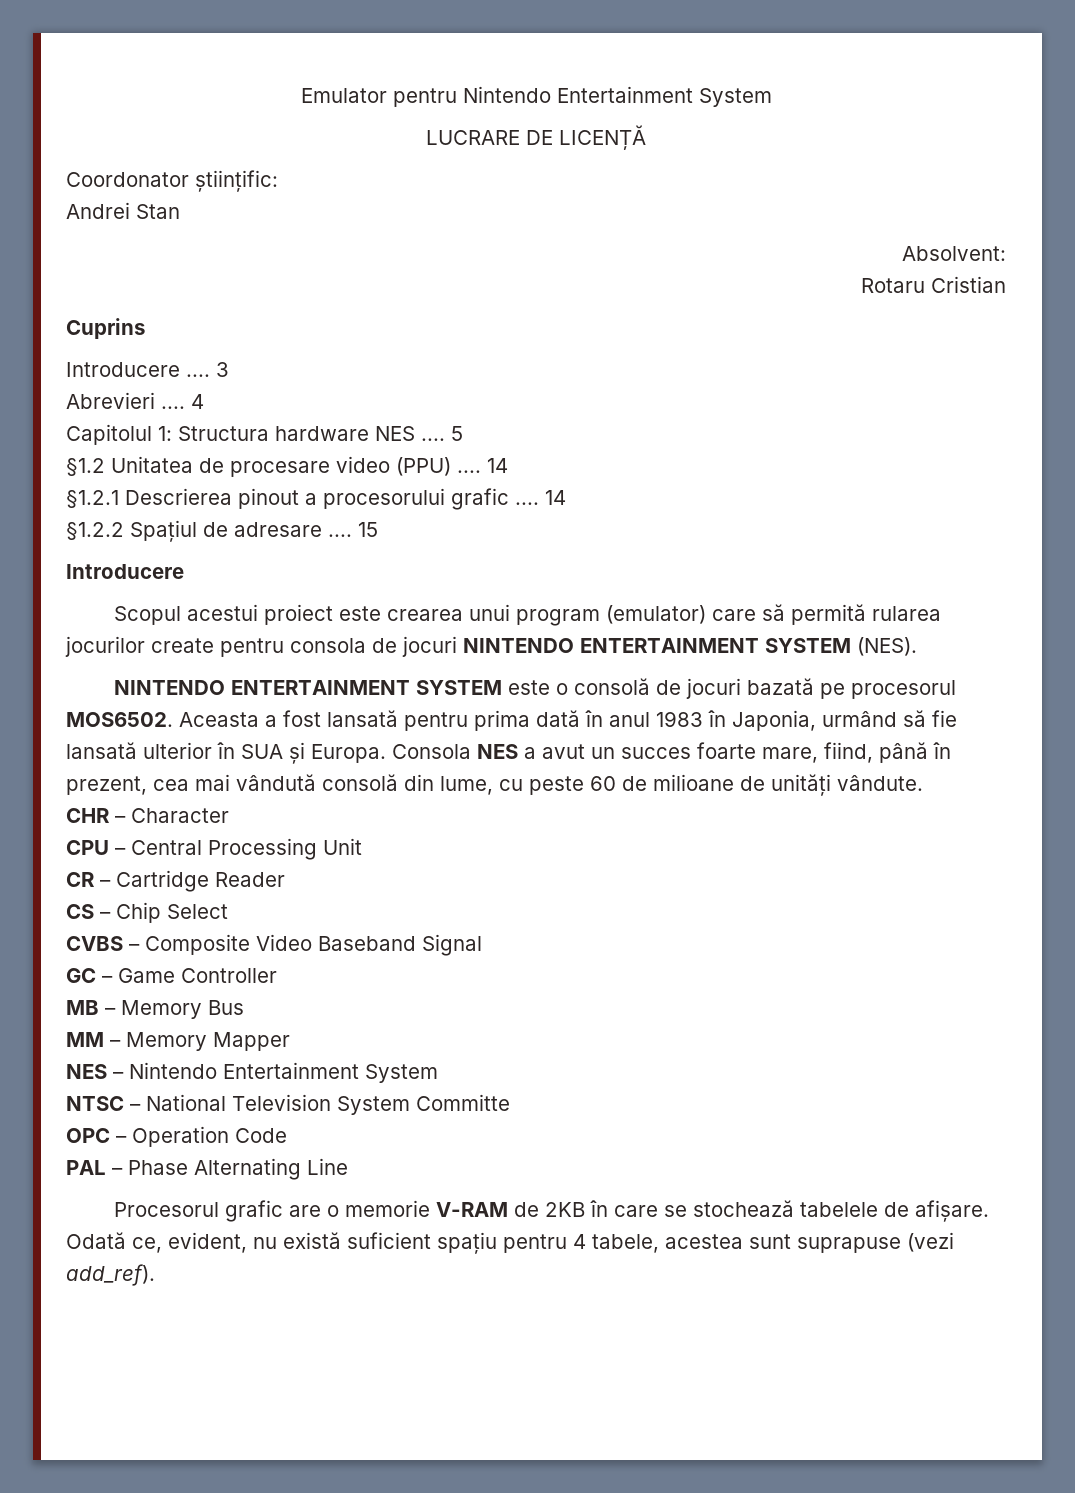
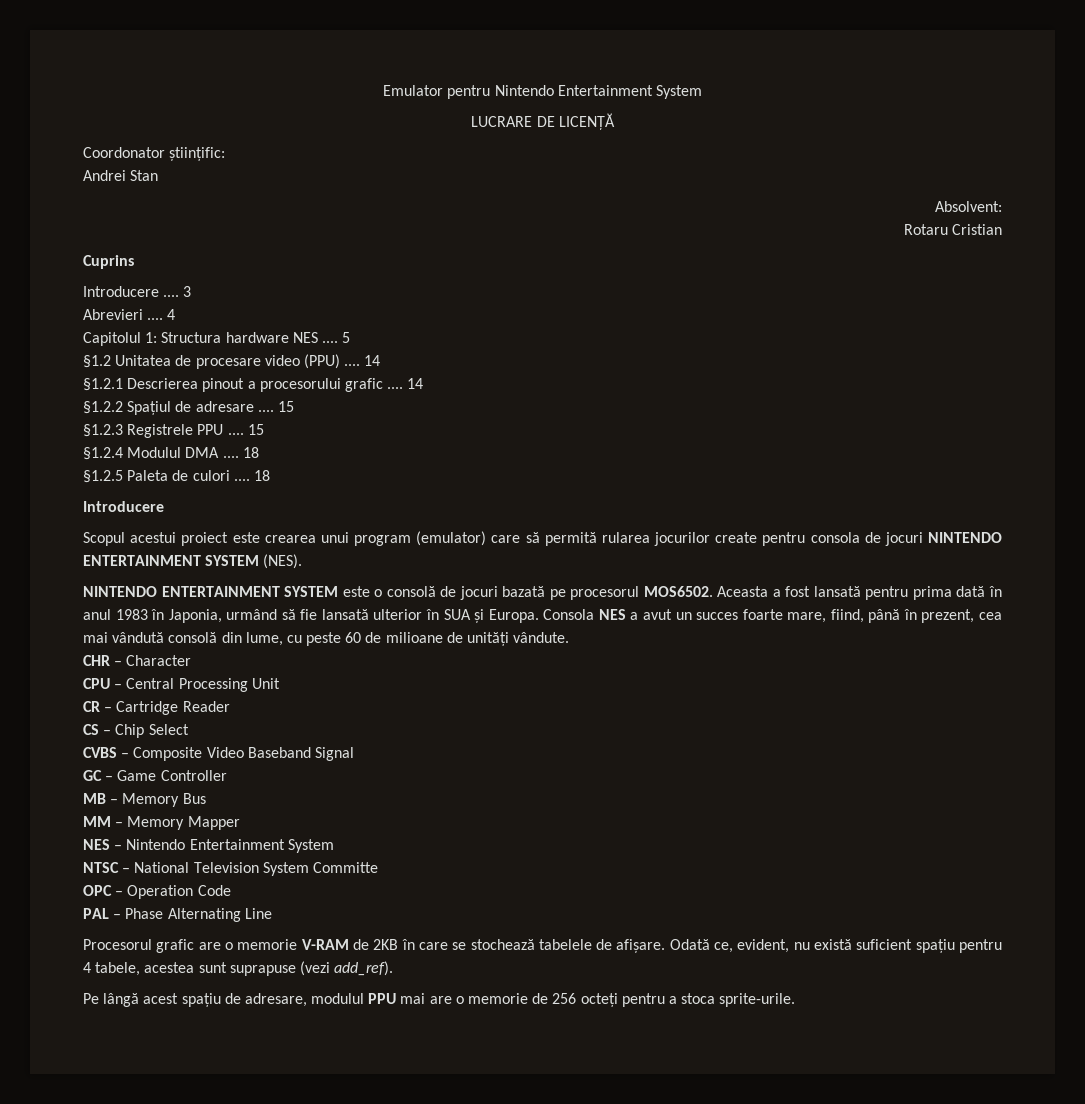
+ §1.2.3 Registrele PPU .... 15
+ §1.2.4 Modulul DMA .... 18
+ §1.2.5 Paleta de culori .... 18
+ Pe lângă acest spațiu de adresare, modulul PPU mai are o memorie de 256 octeți pentru a stoca sprite-urile.

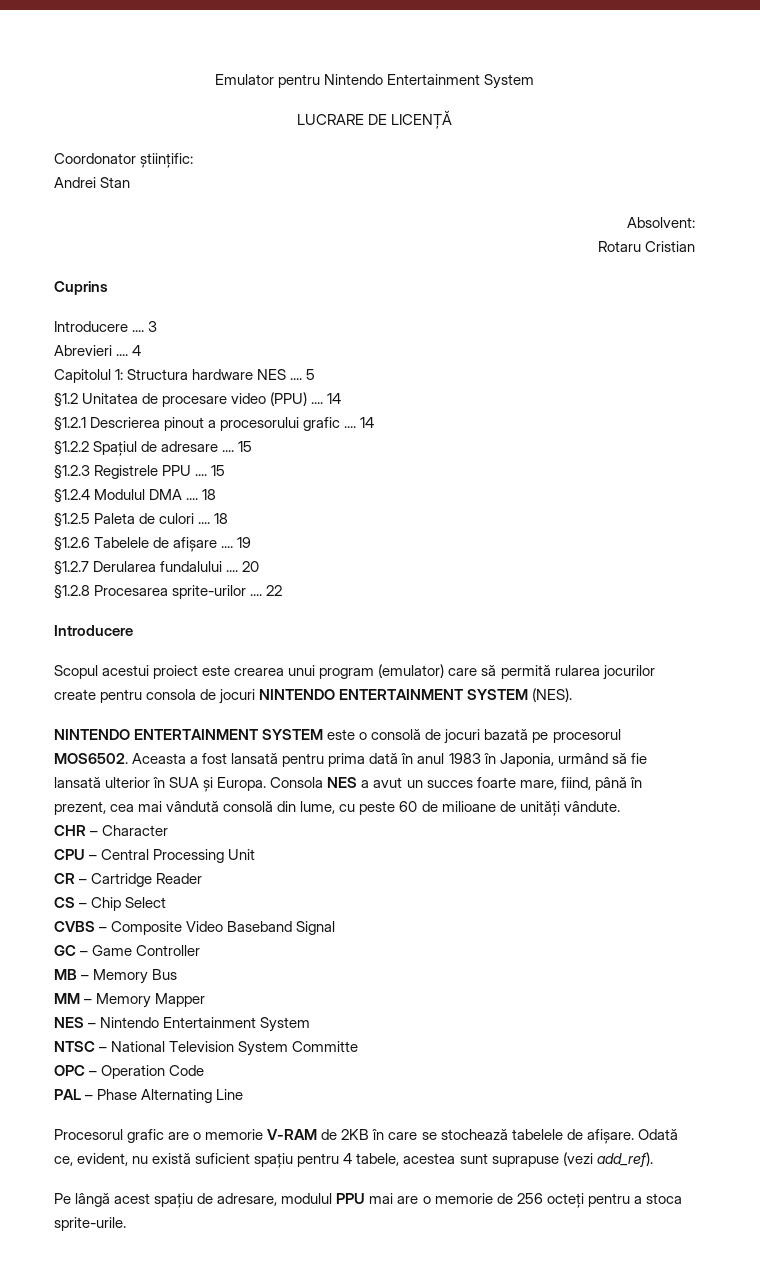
+ §1.2.6 Tabelele de afișare .... 19
+ §1.2.7 Derularea fundalului .... 20
+ §1.2.8 Procesarea sprite-urilor .... 22

